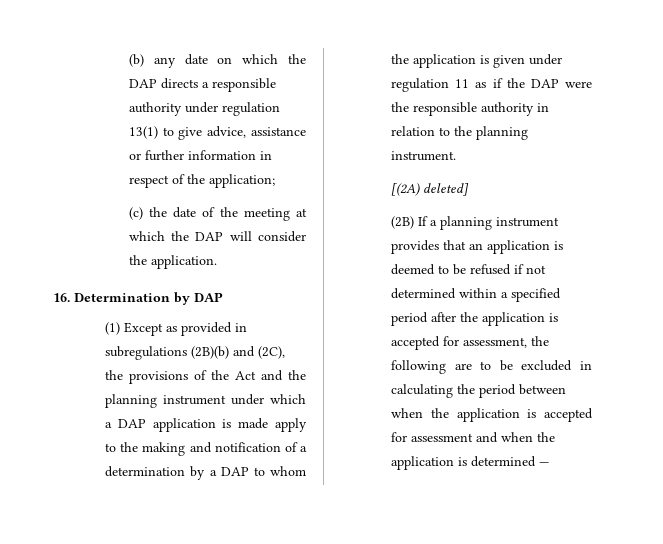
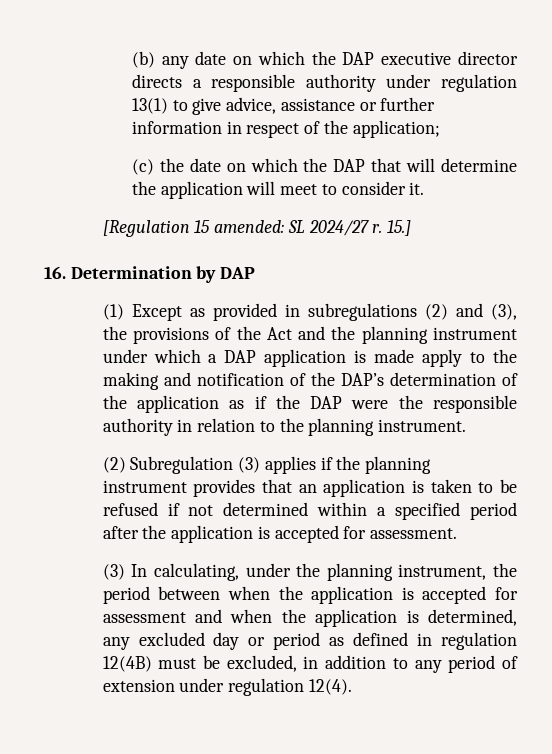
- (b) any date on which the DAP directs a responsible authority under regulation 13(1) to give advice, assistance or further information in respect of the application;
+ (b) any date on which the DAP executive director directs a responsible authority under regulation 13(1) to give advice, assistance or further information in respect of the application;
- (c) the date of the meeting at which the DAP will consider the application.
+ (c) the date on which the DAP that will determine the application will meet to consider it.
+ [Regulation 15 amended: SL 2024/27 r. 15.]
- (1) Except as provided in subregulations (2B)(b) and (2C), the provisions of the Act and the planning instrument under which a DAP application is made apply to the making and notification of a determination by a DAP to whom the application is given under regulation 11 as if the DAP were the responsible authority in relation to the planning instrument.
+ (1) Except as provided in subregulations (2) and (3), the provisions of the Act and the planning instrument under which a DAP application is made apply to the making and notification of the DAP’s determination of the application as if the DAP were the responsible authority in relation to the planning instrument.
- [(2A) deleted]
- (2B) If a planning instrument provides that an application is deemed to be refused if not determined within a specified period after the application is accepted for assessment, the following are to be excluded in calculating the period between when the application is accepted for assessment and when the application is determined —
+ (2) Subregulation (3) applies if the planning instrument provides that an application is taken to be refused if not determined within a specified period after the application is accepted for assessment.
+ (3) In calculating, under the planning instrument, the period between when the application is accepted for assessment and when the application is determined, any excluded day or period as defined in regulation 12(4B) must be excluded, in addition to any period of extension under regulation 12(4).

